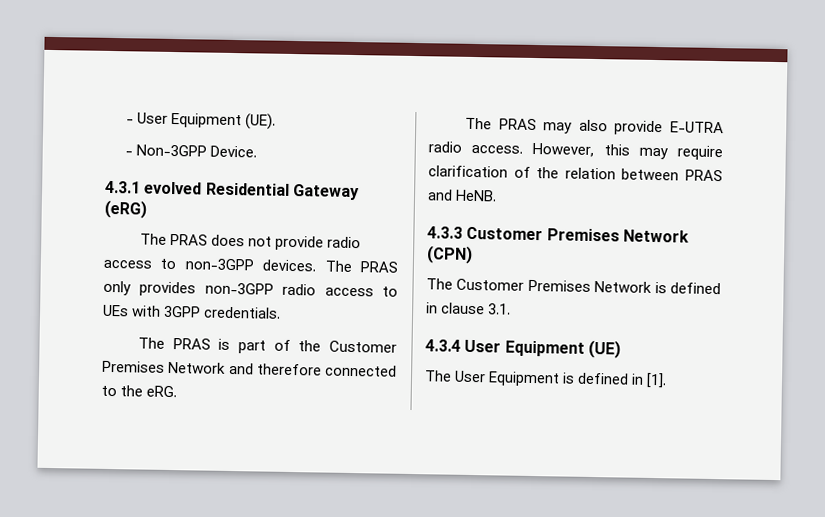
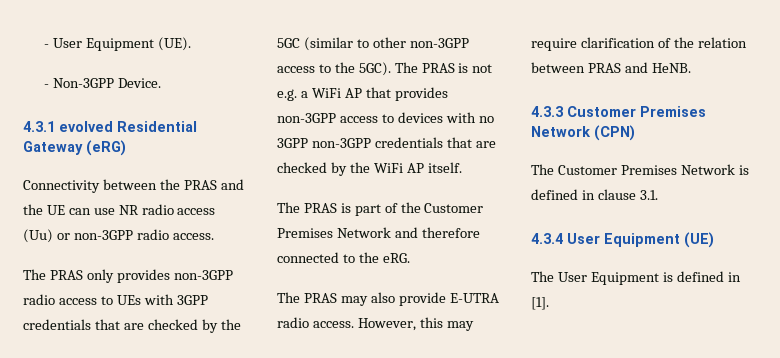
- The PRAS does not provide radio access to non-3GPP devices. The PRAS only provides non-3GPP radio access to UEs with 3GPP credentials.
+ Connectivity between the PRAS and the UE can use NR radio access (Uu) or non-3GPP radio access.
+ The PRAS only provides non-3GPP radio access to UEs with 3GPP credentials that are checked by the 5GC (similar to other non-3GPP access to the 5GC). The PRAS is not e.g. a WiFi AP that provides non-3GPP access to devices with no 3GPP non-3GPP credentials that are checked by the WiFi AP itself.

